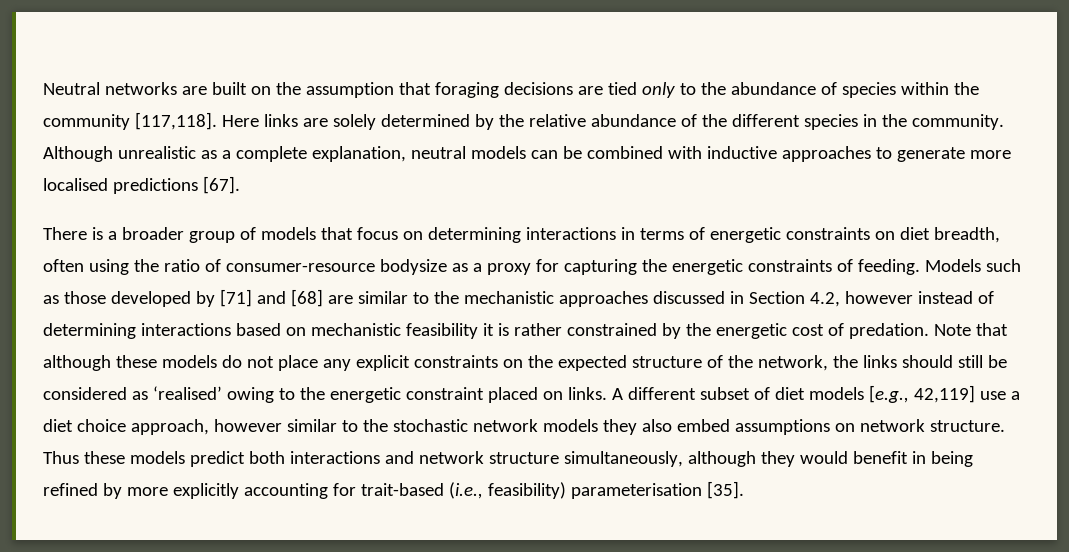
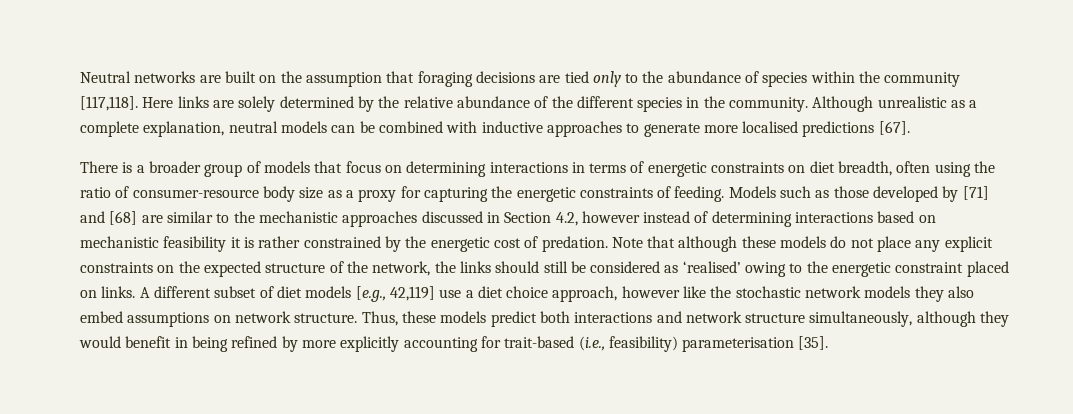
- There is a broader group of models that focus on determining interactions in terms of energetic constraints on diet breadth, often using the ratio of consumer-resource bodysize as a proxy for capturing the energetic constraints of feeding.
+ There is a broader group of models that focus on determining interactions in terms of energetic constraints on diet breadth, often using the ratio of consumer-resource body size as a proxy for capturing the energetic constraints of feeding.
- A different subset of diet models [e.g., 42,119] use a diet choice approach, however similar to the stochastic network models they also embed assumptions on network structure.
+ A different subset of diet models [e.g., 42,119] use a diet choice approach, however like the stochastic network models they also embed assumptions on network structure.
- Thus these models predict both interactions and network structure simultaneously, although they would benefit in being refined by more explicitly accounting for trait-based (i.e., feasibility) parameterisation [35].
+ Thus, these models predict both interactions and network structure simultaneously, although they would benefit in being refined by more explicitly accounting for trait-based (i.e., feasibility) parameterisation [35].

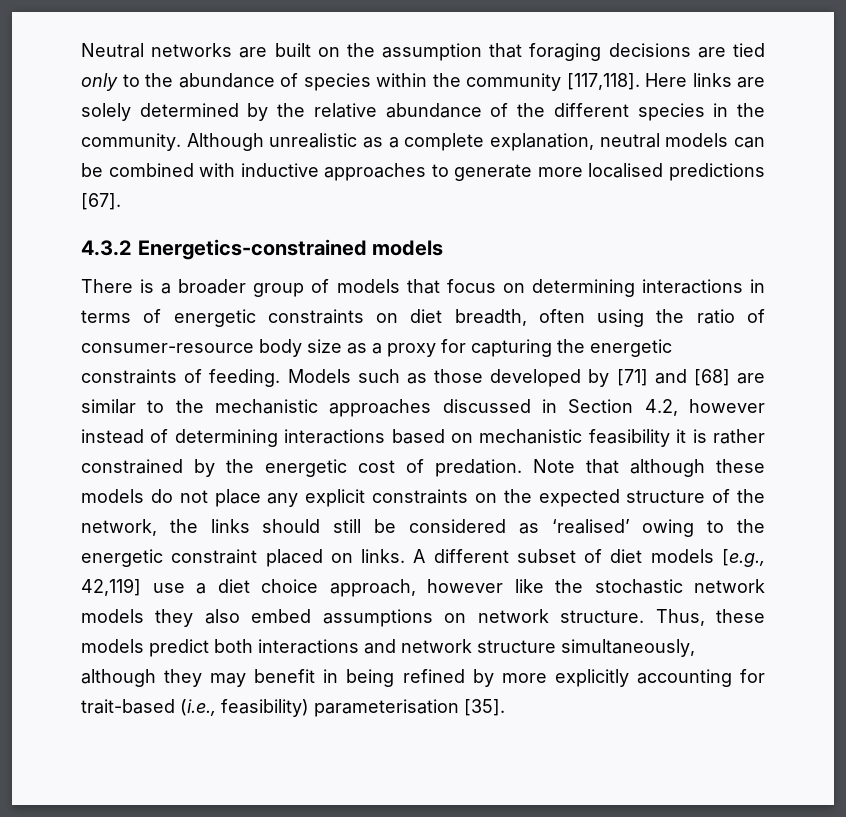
+ 4.3.2 Energetics-constrained models
- Thus, these models predict both interactions and network structure simultaneously, although they would benefit in being refined by more explicitly accounting for trait-based (i.e., feasibility) parameterisation [35].
+ Thus, these models predict both interactions and network structure simultaneously, although they may benefit in being refined by more explicitly accounting for trait-based (i.e., feasibility) parameterisation [35].

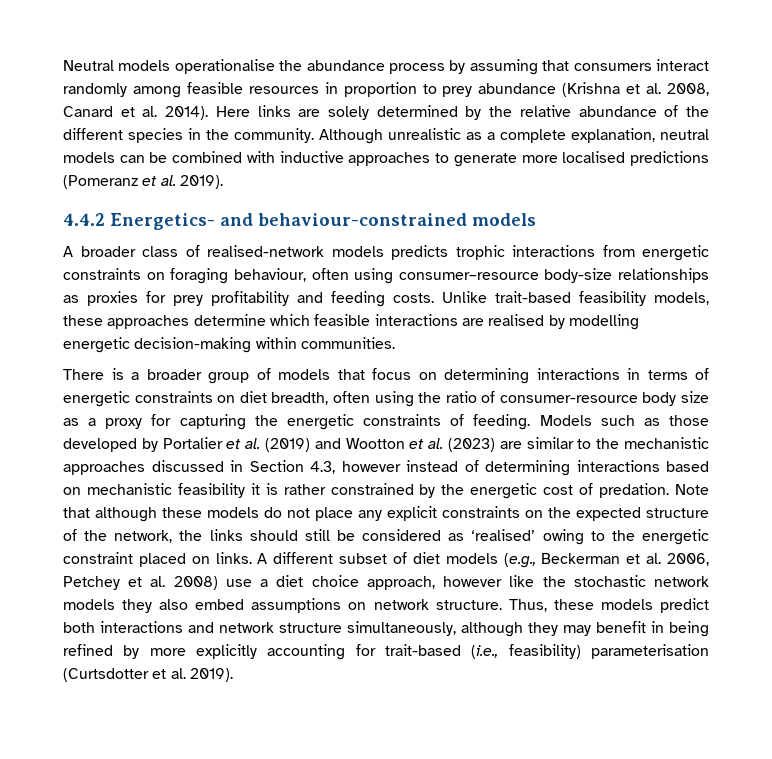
- Neutral networks are built on the assumption that foraging decisions are tied only to the abundance of species within the community [117,118].
+ Neutral models operationalise the abundance process by assuming that consumers interact randomly among feasible resources in proportion to prey abundance (Krishna et al. 2008, Canard et al. 2014).
- Although unrealistic as a complete explanation, neutral models can be combined with inductive approaches to generate more localised predictions [67].
- 4.3.2 Energetics-constrained models
+ Although unrealistic as a complete explanation, neutral models can be combined with inductive approaches to generate more localised predictions (Pomeranz et al. 2019).
+ 4.4.2 Energetics- and behaviour-constrained models
+ A broader class of realised-network models predicts trophic interactions from energetic constraints on foraging behaviour, often using consumer–resource body-size relationships as proxies for prey profitability and feeding costs. Unlike trait-based feasibility models, these approaches determine which feasible interactions are realised by modelling energetic decision-making within communities.
- Models such as those developed by [71] and [68] are similar to the mechanistic approaches discussed in Section 4.2, however instead of determining interactions based on mechanistic feasibility it is rather constrained by the energetic cost of predation.
+ Models such as those developed by Portalier et al. (2019) and Wootton et al. (2023) are similar to the mechanistic approaches discussed in Section 4.3, however instead of determining interactions based on mechanistic feasibility it is rather constrained by the energetic cost of predation.
- A different subset of diet models [e.g., 42,119] use a diet choice approach, however like the stochastic network models they also embed assumptions on network structure.
+ A different subset of diet models (e.g., Beckerman et al. 2006, Petchey et al. 2008) use a diet choice approach, however like the stochastic network models they also embed assumptions on network structure.
- Thus, these models predict both interactions and network structure simultaneously, although they may benefit in being refined by more explicitly accounting for trait-based (i.e., feasibility) parameterisation [35].
+ Thus, these models predict both interactions and network structure simultaneously, although they may benefit in being refined by more explicitly accounting for trait-based (i.e., feasibility) parameterisation (Curtsdotter et al. 2019).

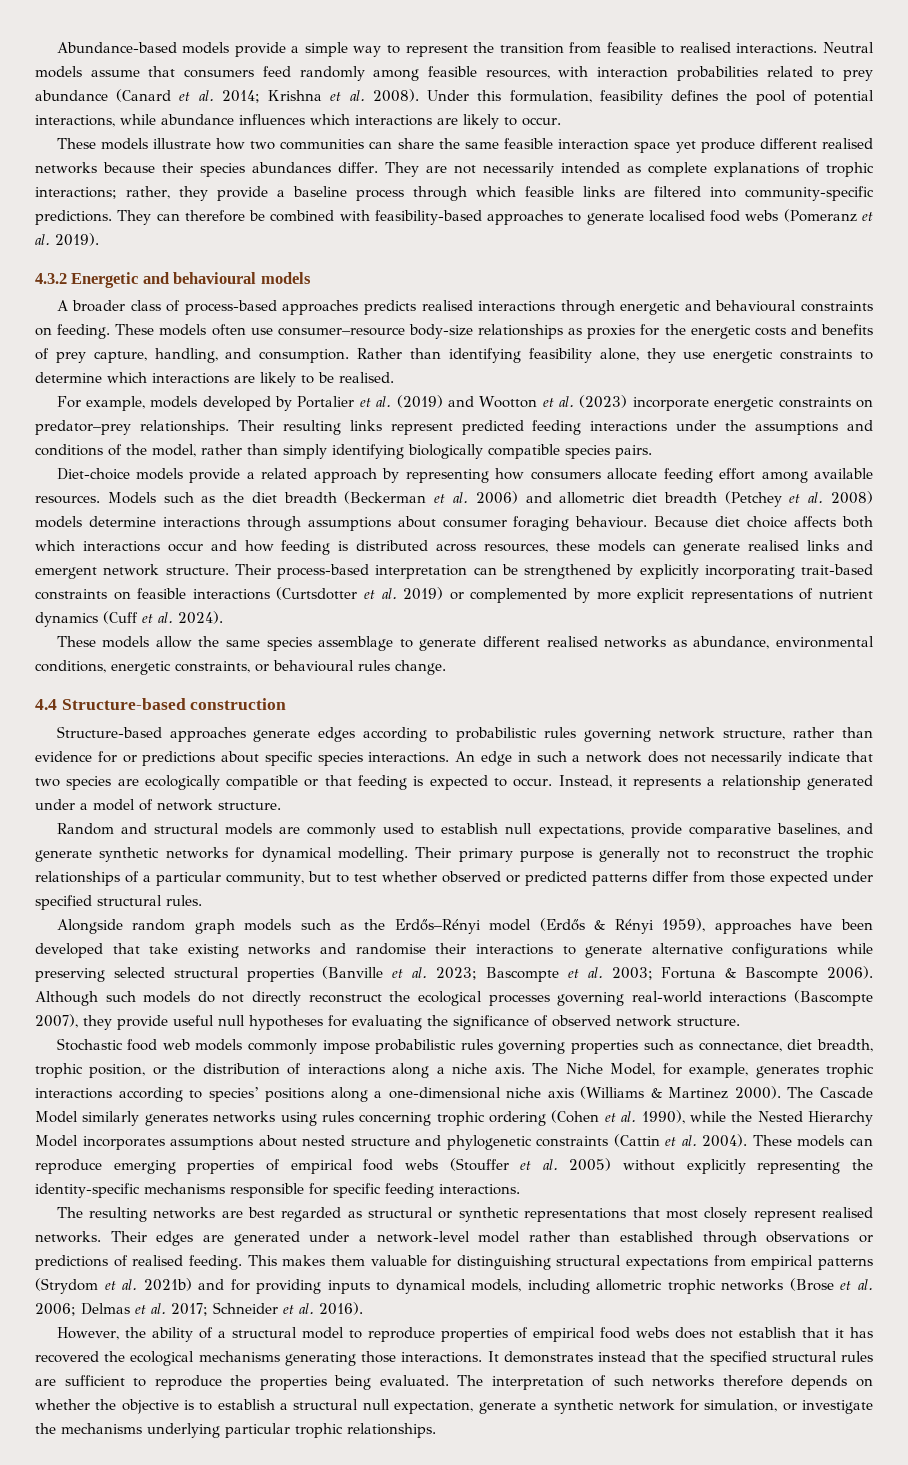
- Neutral models operationalise the abundance process by assuming that consumers interact randomly among feasible resources in proportion to prey abundance (Krishna et al. 2008, Canard et al. 2014). Here links are solely determined by the relative abundance of the different species in the community. Although unrealistic as a complete explanation, neutral models can be combined with inductive approaches to generate more localised predictions (Pomeranz et al. 2019).
+ Abundance-based models provide a simple way to represent the transition from feasible to realised interactions. Neutral models assume that consumers feed randomly among feasible resources, with interaction probabilities related to prey abundance (Canard et al. 2014; Krishna et al. 2008). Under this formulation, feasibility defines the pool of potential interactions, while abundance influences which interactions are likely to occur.
+ These models illustrate how two communities can share the same feasible interaction space yet produce different realised networks because their species abundances differ. They are not necessarily intended as complete explanations of trophic interactions; rather, they provide a baseline process through which feasible links are filtered into community-specific predictions. They can therefore be combined with feasibility-based approaches to generate localised food webs (Pomeranz et al. 2019).
- 4.4.2 Energetics- and behaviour-constrained models
+ 4.3.2 Energetic and behavioural models
- A broader class of realised-network models predicts trophic interactions from energetic constraints on foraging behaviour, often using consumer–resource body-size relationships as proxies for prey profitability and feeding costs. Unlike trait-based feasibility models, these approaches determine which feasible interactions are realised by modelling energetic decision-making within communities.
- There is a broader group of models that focus on determining interactions in terms of energetic constraints on diet breadth, often using the ratio of consumer-resource body size as a proxy for capturing the energetic constraints of feeding. Models such as those developed by Portalier et al. (2019) and Wootton et al. (2023) are similar to the mechanistic approaches discussed in Section 4.3, however instead of determining interactions based on mechanistic feasibility it is rather constrained by the energetic cost of predation. Note that although these models do not place any explicit constraints on the expected structure of the network, the links should still be considered as ‘realised’ owing to the energetic constraint placed on links. A different subset of diet models (e.g., Beckerman et al. 2006, Petchey et al. 2008) use a diet choice approach, however like the stochastic network models they also embed assumptions on network structure. Thus, these models predict both interactions and network structure simultaneously, although they may benefit in being refined by more explicitly accounting for trait-based (i.e., feasibility) parameterisation (Curtsdotter et al. 2019).
+ A broader class of process-based approaches predicts realised interactions through energetic and behavioural constraints on feeding. These models often use consumer–resource body-size relationships as proxies for the energetic costs and benefits of prey capture, handling, and consumption. Rather than identifying feasibility alone, they use energetic constraints to determine which interactions are likely to be realised.
+ For example, models developed by Portalier et al. (2019) and Wootton et al. (2023) incorporate energetic constraints on predator–prey relationships. Their resulting links represent predicted feeding interactions under the assumptions and conditions of the model, rather than simply identifying biologically compatible species pairs.
+ Diet-choice models provide a related approach by representing how consumers allocate feeding effort among available resources. Models such as the diet breadth (Beckerman et al. 2006) and allometric diet breadth (Petchey et al. 2008) models determine interactions through assumptions about consumer foraging behaviour. Because diet choice affects both which interactions occur and how feeding is distributed across resources, these models can generate realised links and emergent network structure. Their process-based interpretation can be strengthened by explicitly incorporating trait-based constraints on feasible interactions (Curtsdotter et al. 2019) or complemented by more explicit representations of nutrient dynamics (Cuff et al. 2024).
+ These models allow the same species assemblage to generate different realised networks as abundance, environmental conditions, energetic constraints, or behavioural rules change.
+ 4.4 Structure-based construction
+ Structure-based approaches generate edges according to probabilistic rules governing network structure, rather than evidence for or predictions about specific species interactions. An edge in such a network does not necessarily indicate that two species are ecologically compatible or that feeding is expected to occur. Instead, it represents a relationship generated under a model of network structure.
+ Random and structural models are commonly used to establish null expectations, provide comparative baselines, and generate synthetic networks for dynamical modelling. Their primary purpose is generally not to reconstruct the trophic relationships of a particular community, but to test whether observed or predicted patterns differ from those expected under specified structural rules.
+ Alongside random graph models such as the Erdős–Rényi model (Erdős & Rényi 1959), approaches have been developed that take existing networks and randomise their interactions to generate alternative configurations while preserving selected structural properties (Banville et al. 2023; Bascompte et al. 2003; Fortuna & Bascompte 2006). Although such models do not directly reconstruct the ecological processes governing real-world interactions (Bascompte 2007), they provide useful null hypotheses for evaluating the significance of observed network structure.
+ Stochastic food web models commonly impose probabilistic rules governing properties such as connectance, diet breadth, trophic position, or the distribution of interactions along a niche axis. The Niche Model, for example, generates trophic interactions according to species’ positions along a one-dimensional niche axis (Williams & Martinez 2000). The Cascade Model similarly generates networks using rules concerning trophic ordering (Cohen et al. 1990), while the Nested Hierarchy Model incorporates assumptions about nested structure and phylogenetic constraints (Cattin et al. 2004). These models can reproduce emerging properties of empirical food webs (Stouffer et al. 2005) without explicitly representing the identity-specific mechanisms responsible for specific feeding interactions.
+ The resulting networks are best regarded as structural or synthetic representations that most closely represent realised networks. Their edges are generated under a network-level model rather than established through observations or predictions of realised feeding. This makes them valuable for distinguishing structural expectations from empirical patterns (Strydom et al. 2021b) and for providing inputs to dynamical models, including allometric trophic networks (Brose et al. 2006; Delmas et al. 2017; Schneider et al. 2016).
+ However, the ability of a structural model to reproduce properties of empirical food webs does not establish that it has recovered the ecological mechanisms generating those interactions. It demonstrates instead that the specified structural rules are sufficient to reproduce the properties being evaluated. The interpretation of such networks therefore depends on whether the objective is to establish a structural null expectation, generate a synthetic network for simulation, or investigate the mechanisms underlying particular trophic relationships.

